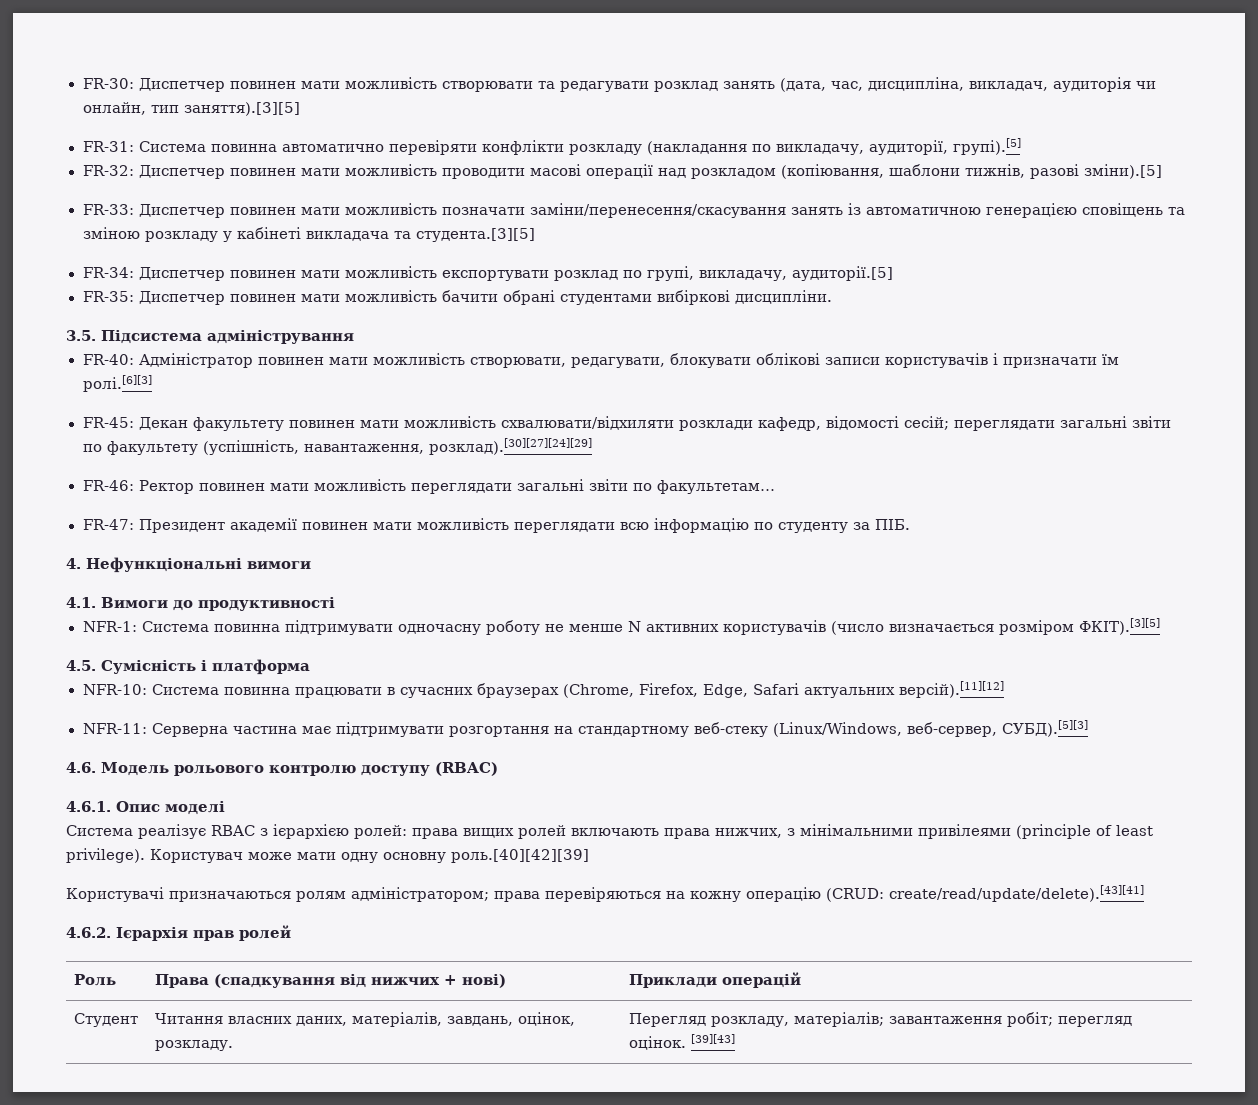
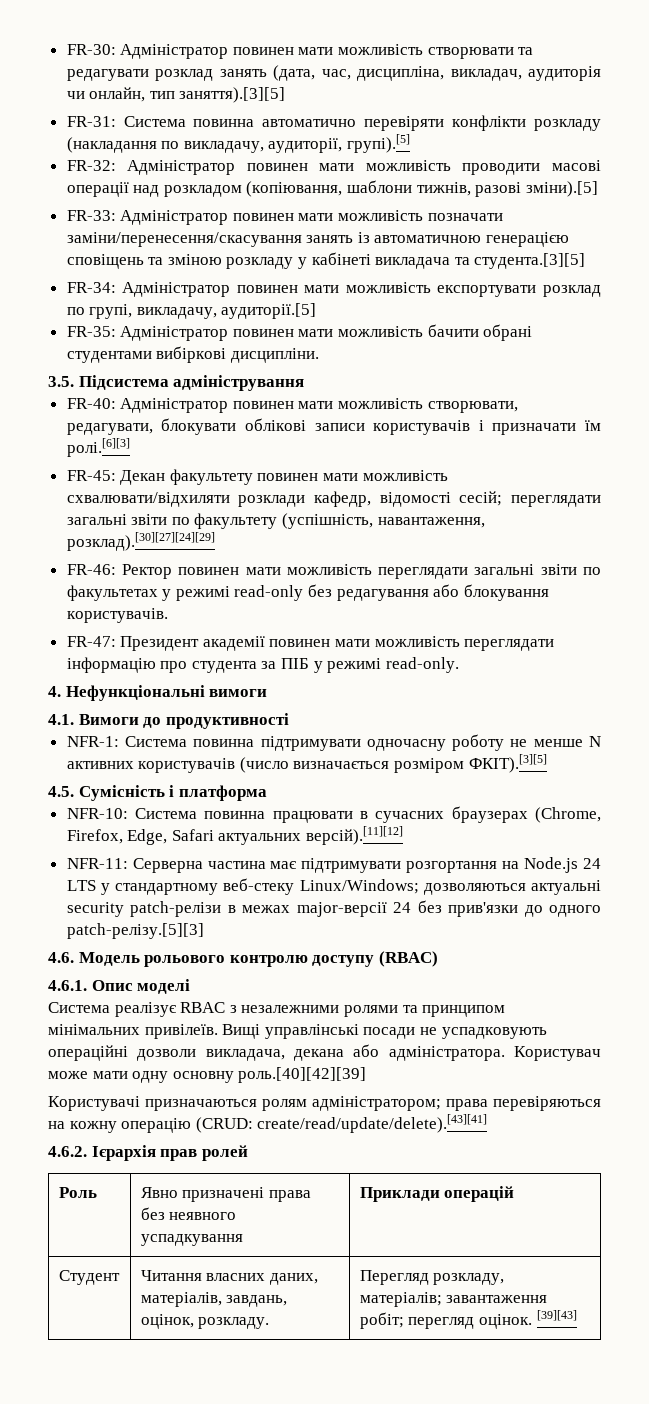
- FR-30: Диспетчер повинен мати можливість створювати та редагувати розклад занять (дата, час, дисципліна, викладач, аудиторія чи онлайн, тип заняття).[3][5]
+ FR-30: Адміністратор повинен мати можливість створювати та редагувати розклад занять (дата, час, дисципліна, викладач, аудиторія чи онлайн, тип заняття).[3][5]
- FR-32: Диспетчер повинен мати можливість проводити масові операції над розкладом (копіювання, шаблони тижнів, разові зміни).[5]
+ FR-32: Адміністратор повинен мати можливість проводити масові операції над розкладом (копіювання, шаблони тижнів, разові зміни).[5]
- FR-33: Диспетчер повинен мати можливість позначати заміни/перенесення/скасування занять із автоматичною генерацією сповіщень та зміною розкладу у кабінеті викладача та студента.[3][5]
+ FR-33: Адміністратор повинен мати можливість позначати заміни/перенесення/скасування занять із автоматичною генерацією сповіщень та зміною розкладу у кабінеті викладача та студента.[3][5]
- FR-34: Диспетчер повинен мати можливість експортувати розклад по групі, викладачу, аудиторії.[5]
+ FR-34: Адміністратор повинен мати можливість експортувати розклад по групі, викладачу, аудиторії.[5]
- FR-35: Диспетчер повинен мати можливість бачити обрані студентами вибіркові дисципліни.
+ FR-35: Адміністратор повинен мати можливість бачити обрані студентами вибіркові дисципліни.
- FR-46: Ректор повинен мати можливість переглядати загальні звіти по факультетам…
+ FR-46: Ректор повинен мати можливість переглядати загальні звіти по факультетах у режимі read-only без редагування або блокування користувачів.
- FR-47: Президент академії повинен мати можливість переглядати всю інформацію по студенту за ПІБ.
+ FR-47: Президент академії повинен мати можливість переглядати інформацію про студента за ПІБ у режимі read-only.
- NFR-11: Серверна частина має підтримувати розгортання на стандартному веб-стеку (Linux/Windows, веб-сервер, СУБД).[5][3]
+ NFR-11: Серверна частина має підтримувати розгортання на Node.js 24 LTS у стандартному веб-стеку Linux/Windows; дозволяються актуальні security patch-релізи в межах major-версії 24 без прив'язки до одного patch-релізу.[5][3]
- Система реалізує RBAC з ієрархією ролей: права вищих ролей включають права нижчих, з мінімальними привілеями (principle of least privilege).
+ Система реалізує RBAC з незалежними ролями та принципом мінімальних привілеїв. Вищі управлінські посади не успадковують операційні дозволи викладача, декана або адміністратора.
- Роль | Права (спадкування від нижчих + нові) | Приклади операцій
+ Роль | Явно призначені права без неявного успадкування | Приклади операцій

